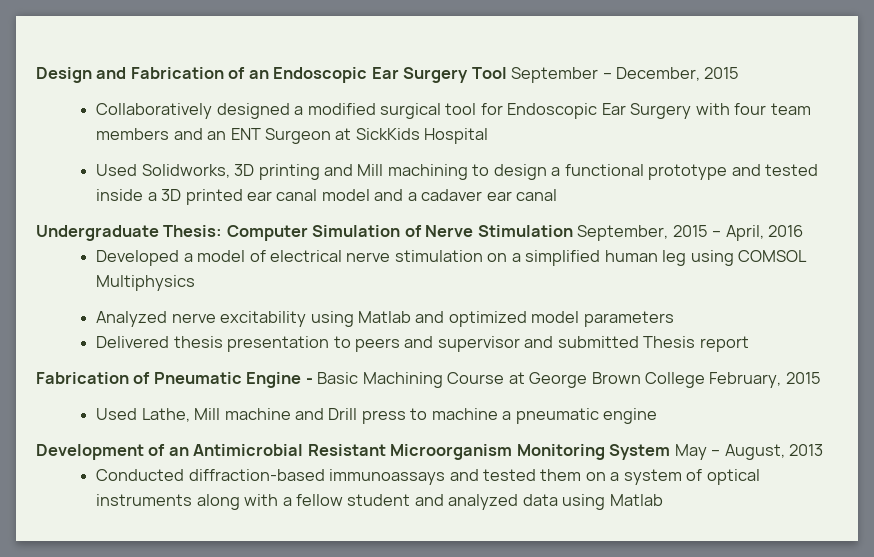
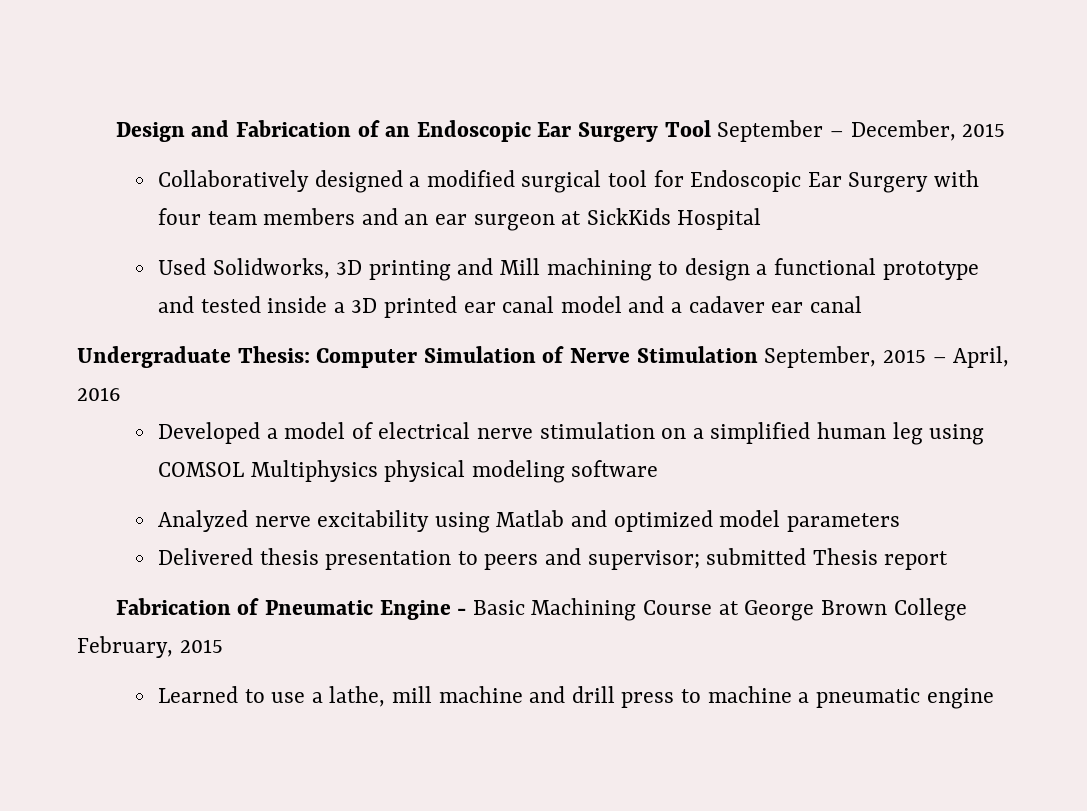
- Collaboratively designed a modified surgical tool for Endoscopic Ear Surgery with four team members and an ENT Surgeon at SickKids Hospital
+ Collaboratively designed a modified surgical tool for Endoscopic Ear Surgery with four team members and an ear surgeon at SickKids Hospital
- Developed a model of electrical nerve stimulation on a simplified human leg using COMSOL Multiphysics
+ Developed a model of electrical nerve stimulation on a simplified human leg using COMSOL Multiphysics physical modeling software
- Delivered thesis presentation to peers and supervisor and submitted Thesis report
+ Delivered thesis presentation to peers and supervisor; submitted Thesis report
- Used Lathe, Mill machine and Drill press to machine a pneumatic engine
+ Learned to use a lathe, mill machine and drill press to machine a pneumatic engine
- Development of an Antimicrobial Resistant Microorganism Monitoring System May – August, 2013
- Conducted diffraction-based immunoassays and tested them on a system of optical instruments along with a fellow student and analyzed data using Matlab

